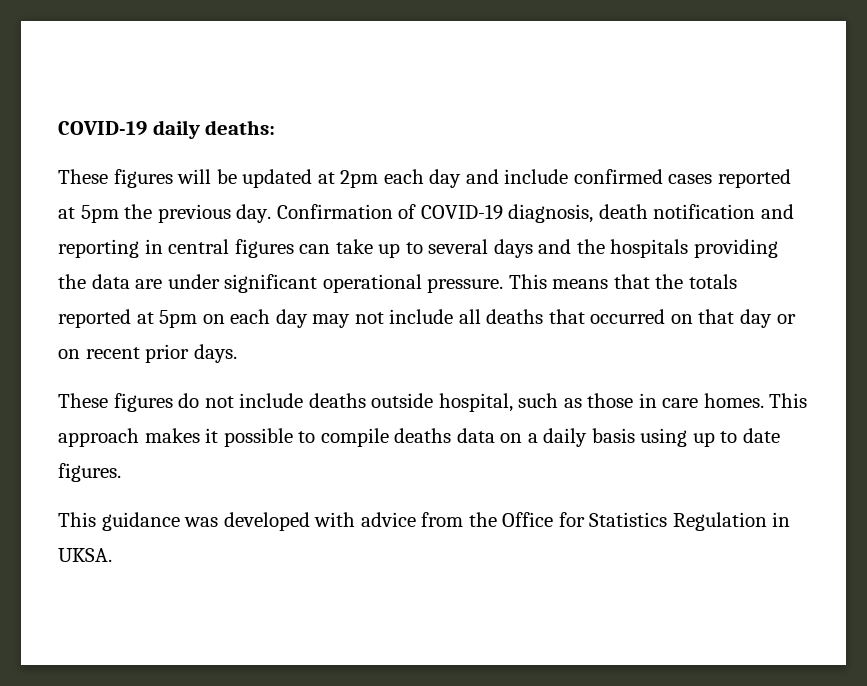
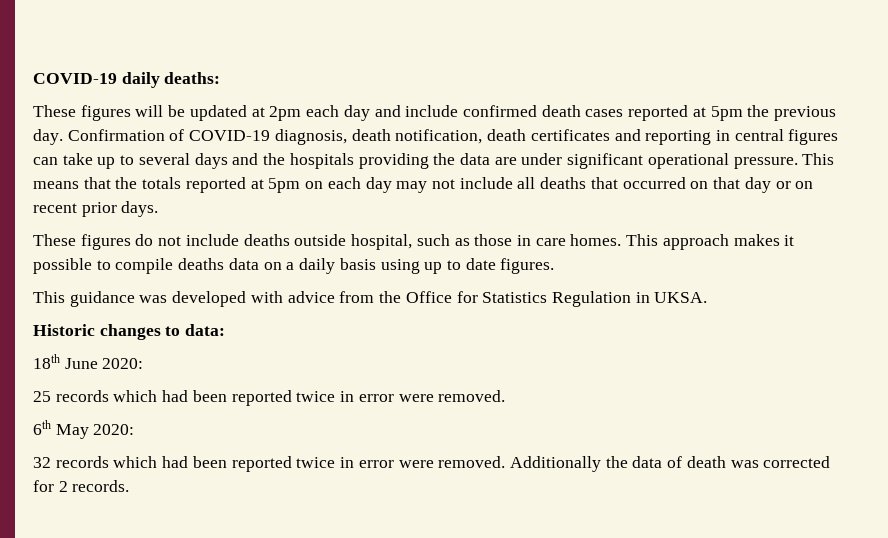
- These figures will be updated at 2pm each day and include confirmed cases reported at 5pm the previous day.
+ These figures will be updated at 2pm each day and include confirmed death cases reported at 5pm the previous day.
- Confirmation of COVID-19 diagnosis, death notification and reporting in central figures can take up to several days and the hospitals providing the data are under significant operational pressure.
+ Confirmation of COVID-19 diagnosis, death notification, death certificates and reporting in central figures can take up to several days and the hospitals providing the data are under significant operational pressure.
+ Historic changes to data:
+ 18th June 2020:
+ 25 records which had been reported twice in error were removed.
+ 6th May 2020:
+ 32 records which had been reported twice in error were removed. Additionally the data of death was corrected for 2 records.

